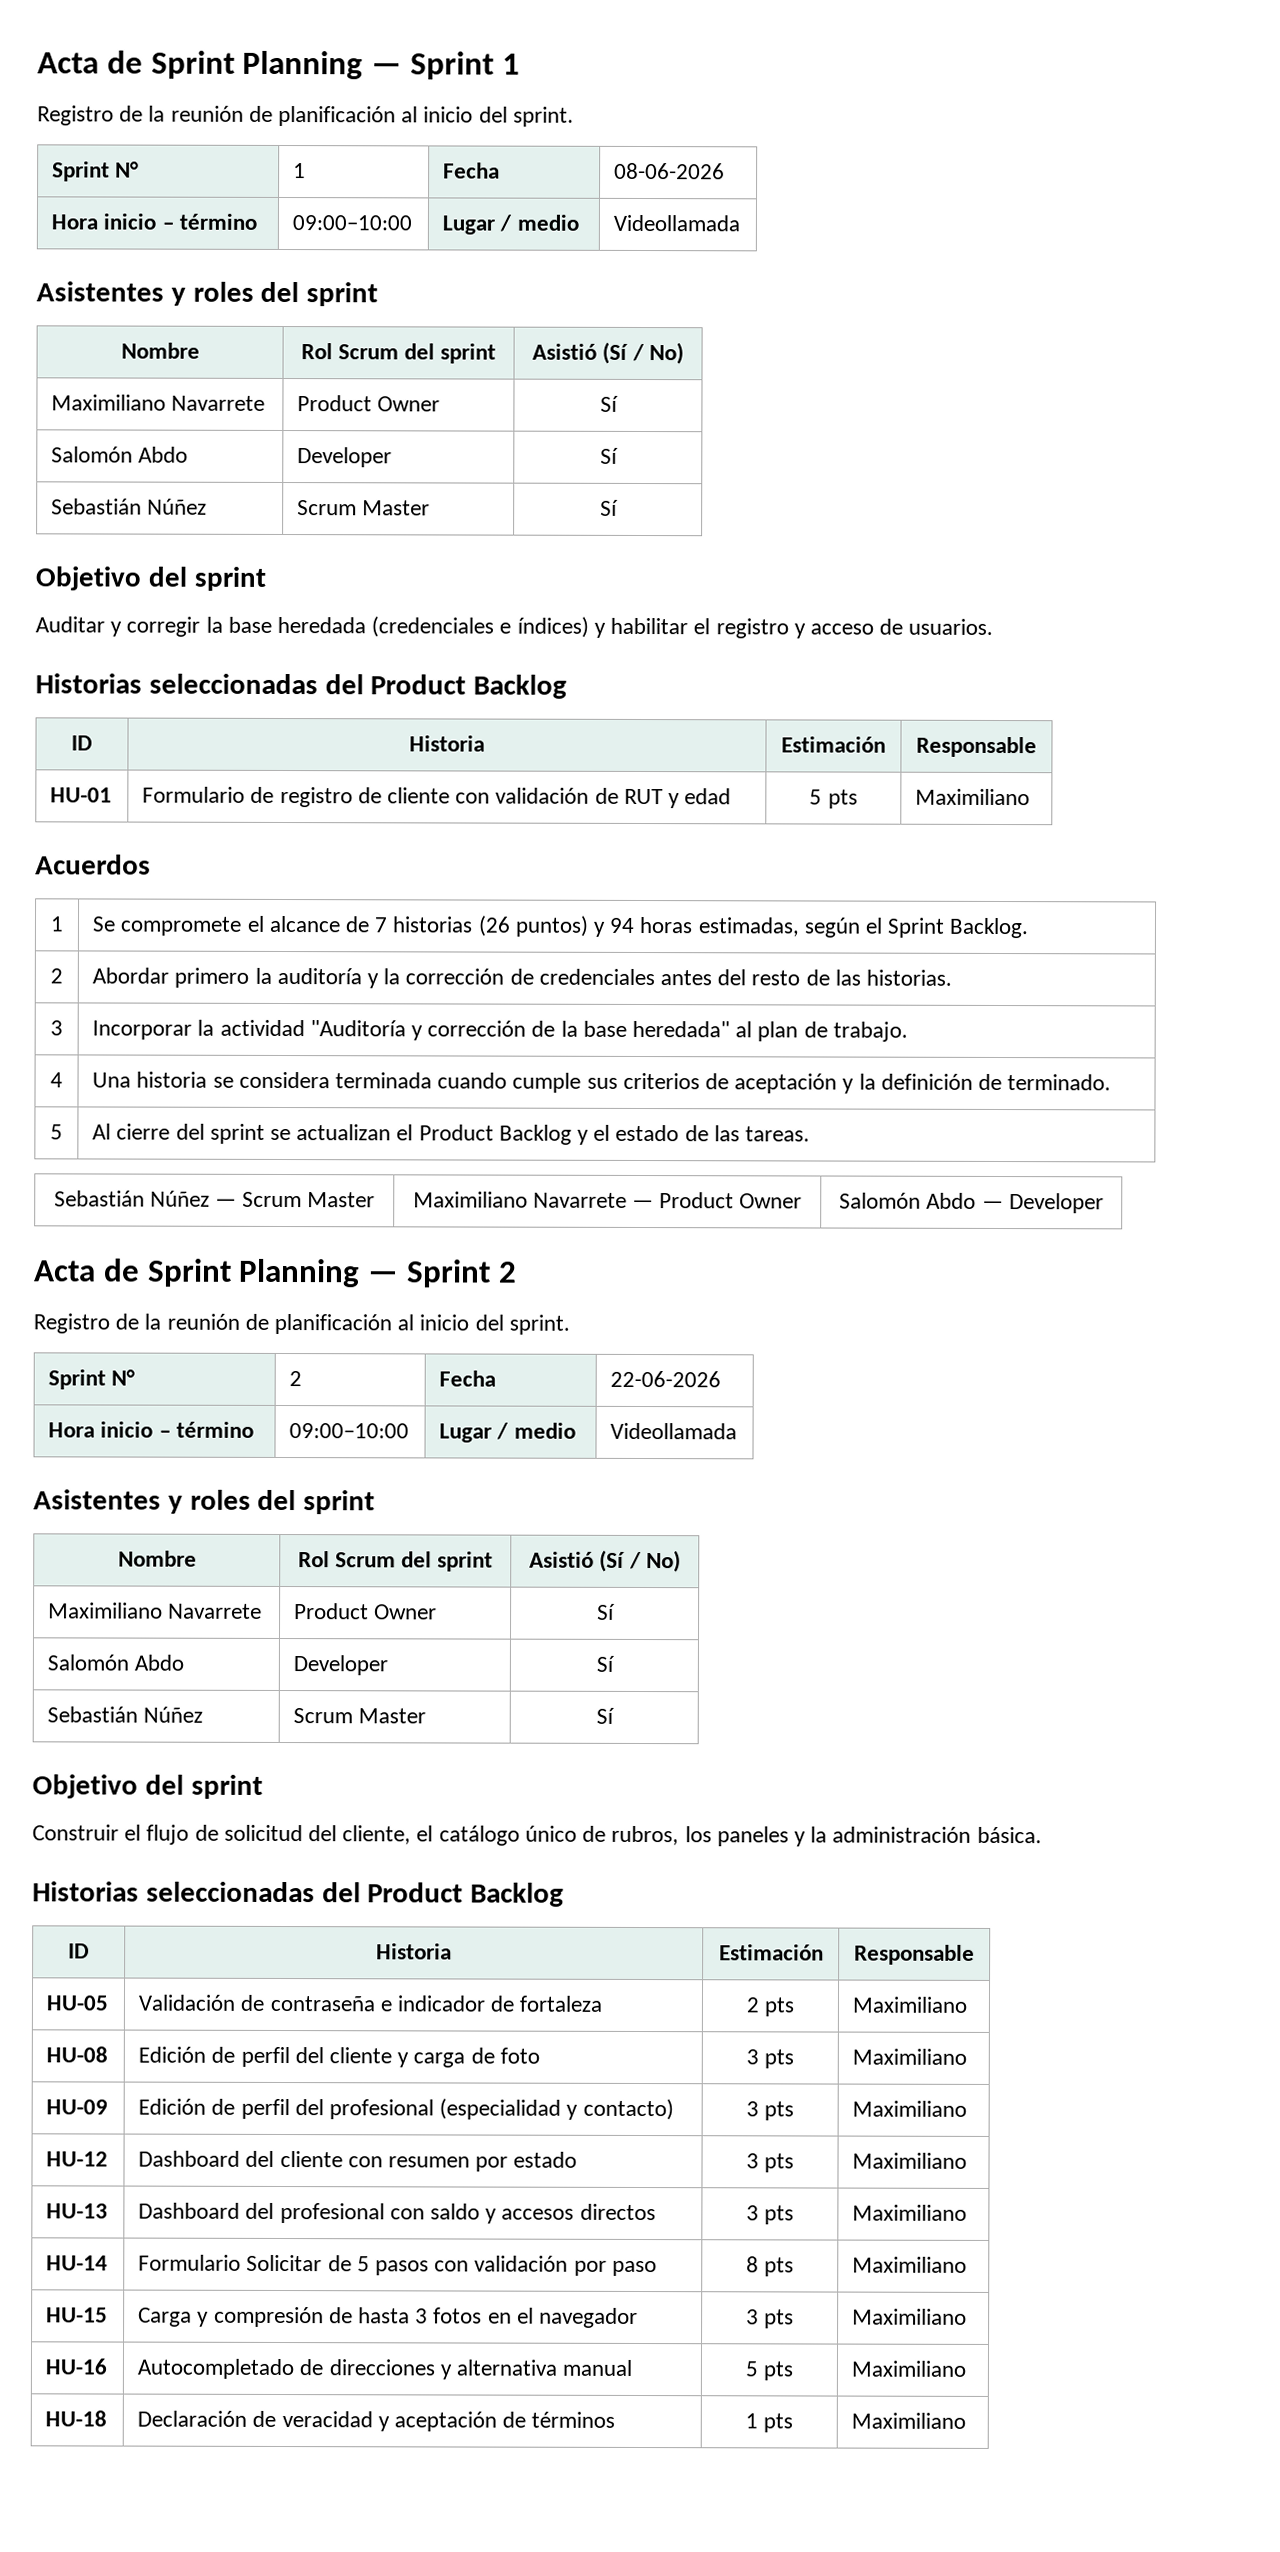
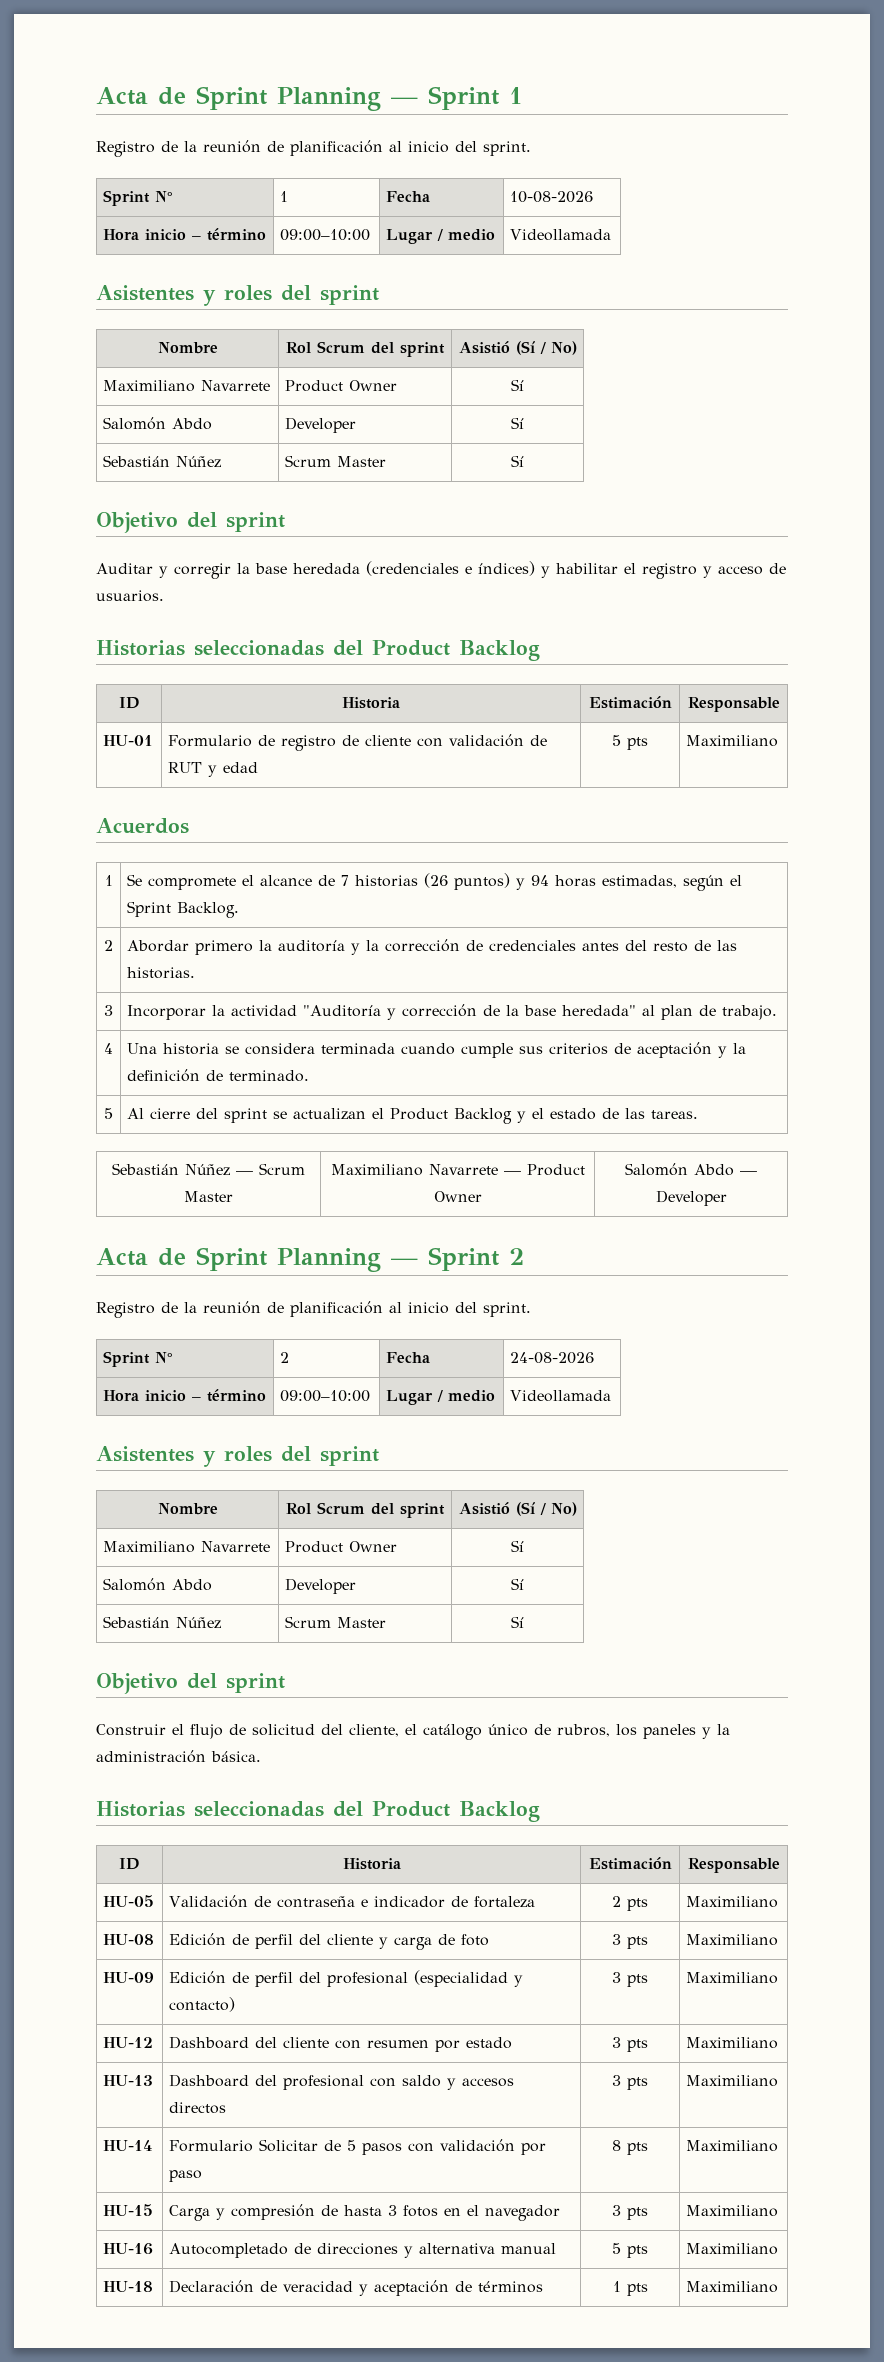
- Sprint N° | 1 | Fecha | 08-06-2026
+ Sprint N° | 1 | Fecha | 10-08-2026
- Sprint N° | 2 | Fecha | 22-06-2026
+ Sprint N° | 2 | Fecha | 24-08-2026

